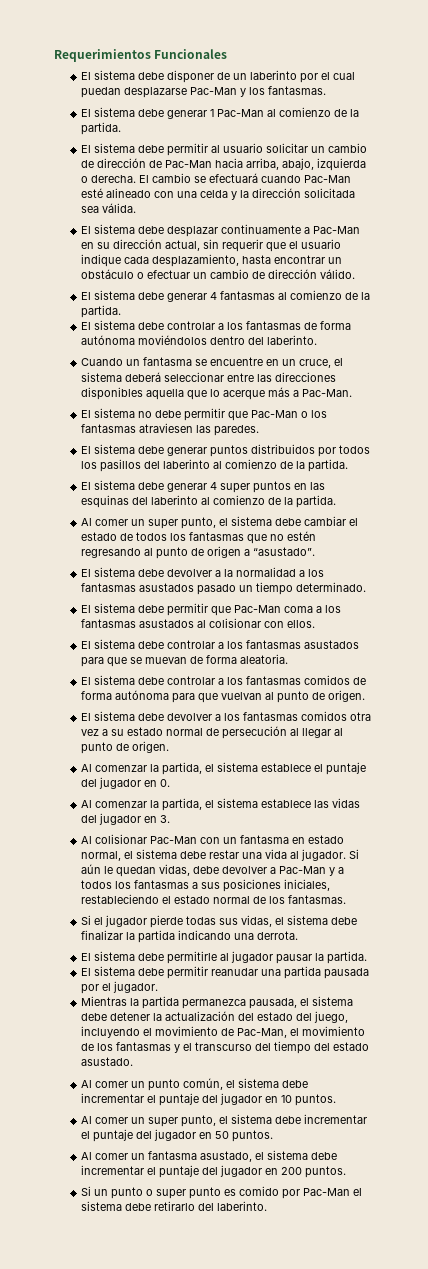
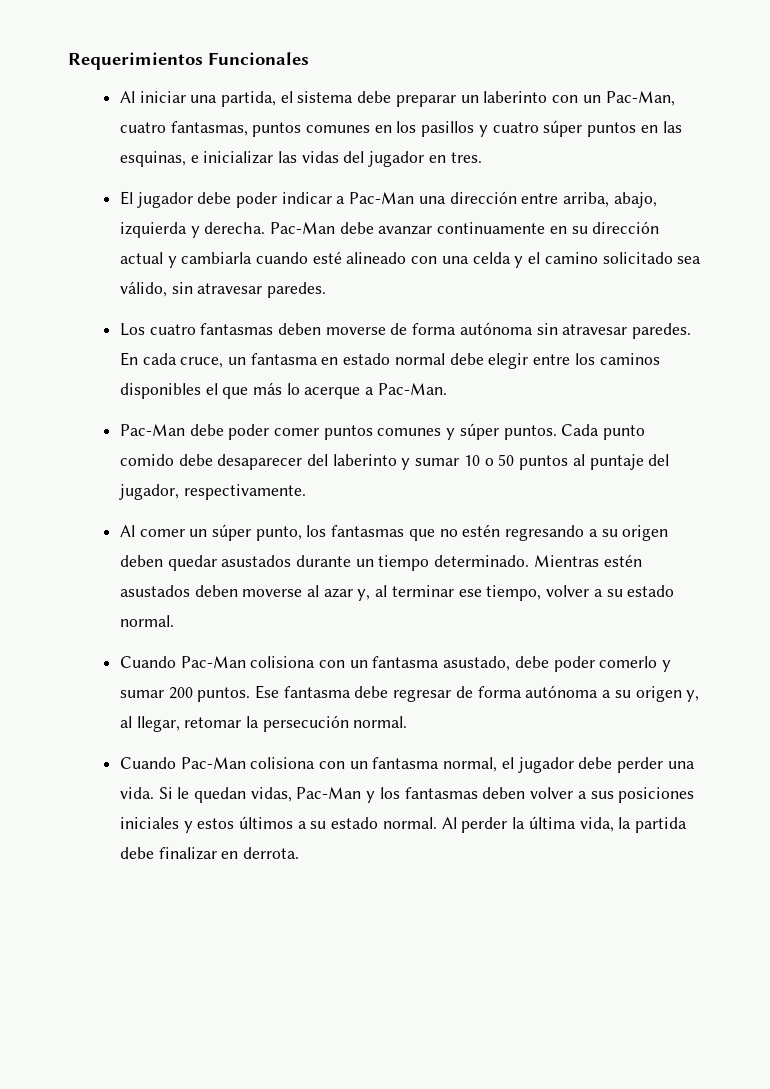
- El sistema debe disponer de un laberinto por el cual puedan desplazarse Pac-Man y los fantasmas.
- El sistema debe generar 1 Pac-Man al comienzo de la partida.
- El sistema debe permitir al usuario solicitar un cambio de dirección de Pac-Man hacia arriba, abajo, izquierda o derecha. El cambio se efectuará cuando Pac-Man esté alineado con una celda y la dirección solicitada sea válida.
- El sistema debe desplazar continuamente a Pac-Man en su dirección actual, sin requerir que el usuario indique cada desplazamiento, hasta encontrar un obstáculo o efectuar un cambio de dirección válido.
- El sistema debe generar 4 fantasmas al comienzo de la partida.
- El sistema debe controlar a los fantasmas de forma autónoma moviéndolos dentro del laberinto.
- Cuando un fantasma se encuentre en un cruce, el sistema deberá seleccionar entre las direcciones disponibles aquella que lo acerque más a Pac-Man.
+ Al iniciar una partida, el sistema debe preparar un laberinto con un Pac-Man, cuatro fantasmas, puntos comunes en los pasillos y cuatro súper puntos en las esquinas, e inicializar las vidas del jugador en tres.
+ El jugador debe poder indicar a Pac-Man una dirección entre arriba, abajo, izquierda y derecha. Pac-Man debe avanzar continuamente en su dirección actual y cambiarla cuando esté alineado con una celda y el camino solicitado sea válido, sin atravesar paredes.
+ Los cuatro fantasmas deben moverse de forma autónoma sin atravesar paredes. En cada cruce, un fantasma en estado normal debe elegir entre los caminos disponibles el que más lo acerque a Pac-Man.
- El sistema no debe permitir que Pac-Man o los fantasmas atraviesen las paredes.
- El sistema debe generar puntos distribuidos por todos los pasillos del laberinto al comienzo de la partida.
- El sistema debe generar 4 super puntos en las esquinas del laberinto al comienzo de la partida.
- Al comer un super punto, el sistema debe cambiar el estado de todos los fantasmas que no estén regresando al punto de origen a “asustado”.
- El sistema debe devolver a la normalidad a los fantasmas asustados pasado un tiempo determinado.
- El sistema debe permitir que Pac-Man coma a los fantasmas asustados al colisionar con ellos.
- El sistema debe controlar a los fantasmas asustados para que se muevan de forma aleatoria.
- El sistema debe controlar a los fantasmas comidos de forma autónoma para que vuelvan al punto de origen.
- El sistema debe devolver a los fantasmas comidos otra vez a su estado normal de persecución al llegar al punto de origen.
- Al comenzar la partida, el sistema establece el puntaje del jugador en 0.
- Al comenzar la partida, el sistema establece las vidas del jugador en 3.
- Al colisionar Pac-Man con un fantasma en estado normal, el sistema debe restar una vida al jugador. Si aún le quedan vidas, debe devolver a Pac-Man y a todos los fantasmas a sus posiciones iniciales, restableciendo el estado normal de los fantasmas.
- Si el jugador pierde todas sus vidas, el sistema debe finalizar la partida indicando una derrota.
- El sistema debe permitirle al jugador pausar la partida.
- El sistema debe permitir reanudar una partida pausada por el jugador.
- Mientras la partida permanezca pausada, el sistema debe detener la actualización del estado del juego, incluyendo el movimiento de Pac-Man, el movimiento de los fantasmas y el transcurso del tiempo del estado asustado.
- Al comer un punto común, el sistema debe incrementar el puntaje del jugador en 10 puntos.
- Al comer un super punto, el sistema debe incrementar el puntaje del jugador en 50 puntos.
- Al comer un fantasma asustado, el sistema debe incrementar el puntaje del jugador en 200 puntos.
- Si un punto o super punto es comido por Pac-Man el sistema debe retirarlo del laberinto.
+ Pac-Man debe poder comer puntos comunes y súper puntos. Cada punto comido debe desaparecer del laberinto y sumar 10 o 50 puntos al puntaje del jugador, respectivamente.
+ Al comer un súper punto, los fantasmas que no estén regresando a su origen deben quedar asustados durante un tiempo determinado. Mientras estén asustados deben moverse al azar y, al terminar ese tiempo, volver a su estado normal.
+ Cuando Pac-Man colisiona con un fantasma asustado, debe poder comerlo y sumar 200 puntos. Ese fantasma debe regresar de forma autónoma a su origen y, al llegar, retomar la persecución normal.
+ Cuando Pac-Man colisiona con un fantasma normal, el jugador debe perder una vida. Si le quedan vidas, Pac-Man y los fantasmas deben volver a sus posiciones iniciales y estos últimos a su estado normal. Al perder la última vida, la partida debe finalizar en derrota.

